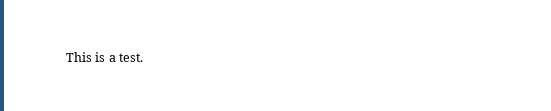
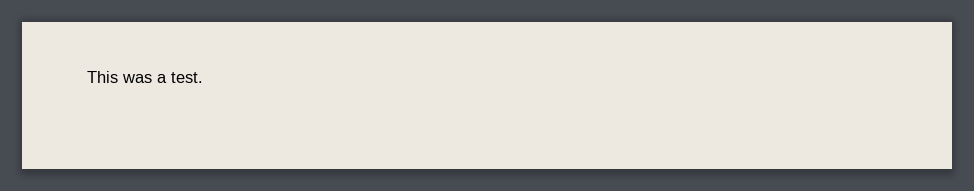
- This is a test.
+ This was a test.

